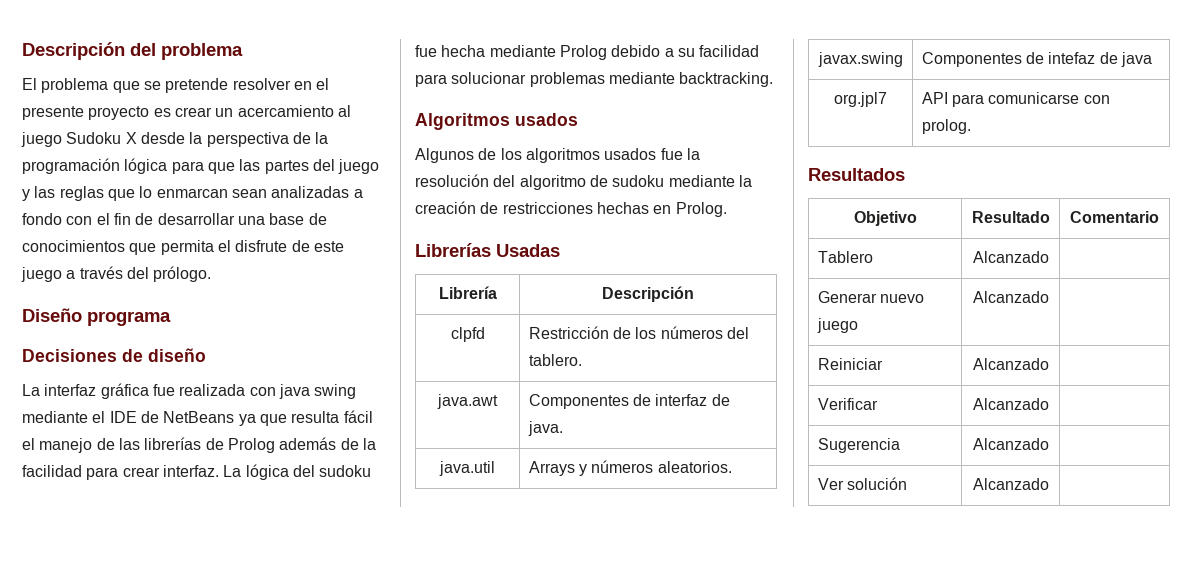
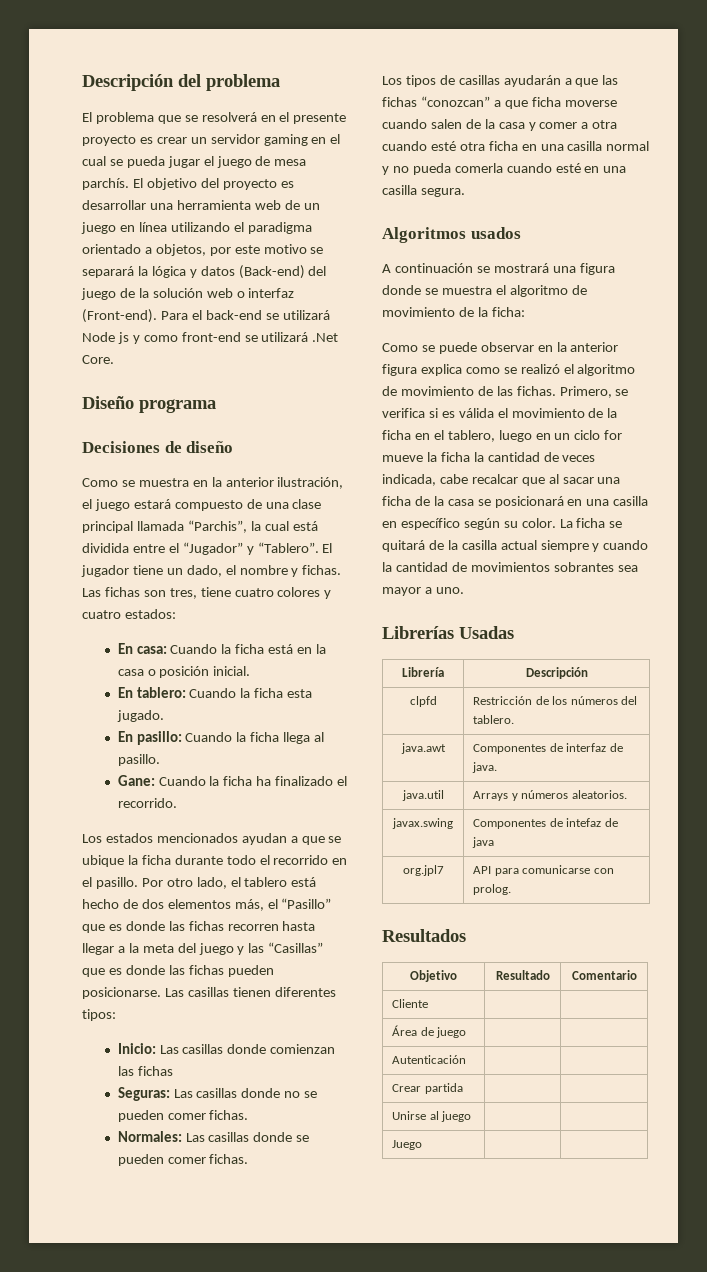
- El problema que se pretende resolver en el presente proyecto es crear un acercamiento al juego Sudoku X desde la perspectiva de la programación lógica para que las partes del juego y las reglas que lo enmarcan sean analizadas a fondo con el fin de desarrollar una base de conocimientos que permita el disfrute de este juego a través del prólogo.
+ El problema que se resolverá en el presente proyecto es crear un servidor gaming en el cual se pueda jugar el juego de mesa parchís. El objetivo del proyecto es desarrollar una herramienta web de un juego en línea utilizando el paradigma orientado a objetos, por este motivo se separará la lógica y datos (Back-end) del juego de la solución web o interfaz (Front-end). Para el back-end se utilizará Node js y como front-end se utilizará .Net Core.
- La interfaz gráfica fue realizada con java swing mediante el IDE de NetBeans ya que resulta fácil el manejo de las librerías de Prolog además de la facilidad para crear interfaz. La lógica del sudoku fue hecha mediante Prolog debido a su facilidad para solucionar problemas mediante backtracking.
+ Como se muestra en la anterior ilustración, el juego estará compuesto de una clase principal llamada “Parchis”, la cual está dividida entre el “Jugador” y “Tablero”. El jugador tiene un dado, el nombre y fichas. Las fichas son tres, tiene cuatro colores y cuatro estados:
+ En casa: Cuando la ficha está en la casa o posición inicial.
+ En tablero: Cuando la ficha esta jugado.
+ En pasillo: Cuando la ficha llega al pasillo.
+ Gane: Cuando la ficha ha finalizado el recorrido.
+ Los estados mencionados ayudan a que se ubique la ficha durante todo el recorrido en el pasillo. Por otro lado, el tablero está hecho de dos elementos más, el “Pasillo” que es donde las fichas recorren hasta llegar a la meta del juego y las “Casillas” que es donde las fichas pueden posicionarse. Las casillas tienen diferentes tipos:
+ Inicio: Las casillas donde comienzan las fichas
+ Seguras: Las casillas donde no se pueden comer fichas.
+ Normales: Las casillas donde se pueden comer fichas.
+ Los tipos de casillas ayudarán a que las fichas “conozcan” a que ficha moverse cuando salen de la casa y comer a otra cuando esté otra ficha en una casilla normal y no pueda comerla cuando esté en una casilla segura.
  Algoritmos usados
- Algunos de los algoritmos usados fue la resolución del algoritmo de sudoku mediante la creación de restricciones hechas en Prolog.
+ A continuación se mostrará una figura donde se muestra el algoritmo de movimiento de la ficha:
+ Como se puede observar en la anterior figura explica como se realizó el algoritmo de movimiento de las fichas. Primero, se verifica si es válida el movimiento de la ficha en el tablero, luego en un ciclo for mueve la ficha la cantidad de veces indicada, cabe recalcar que al sacar una ficha de la casa se posicionará en una casilla en específico según su color. La ficha se quitará de la casilla actual siempre y cuando la cantidad de movimientos sobrantes sea mayor a uno.
- Tablero | Alcanzado |
- Generar nuevo juego | Alcanzado |
- Reiniciar | Alcanzado |
- Verificar | Alcanzado |
- Sugerencia | Alcanzado |
- Ver solución | Alcanzado |
+ Cliente | |
+ Área de juego | |
+ Autenticación | |
+ Crear partida | |
+ Unirse al juego | |
+ Juego | |

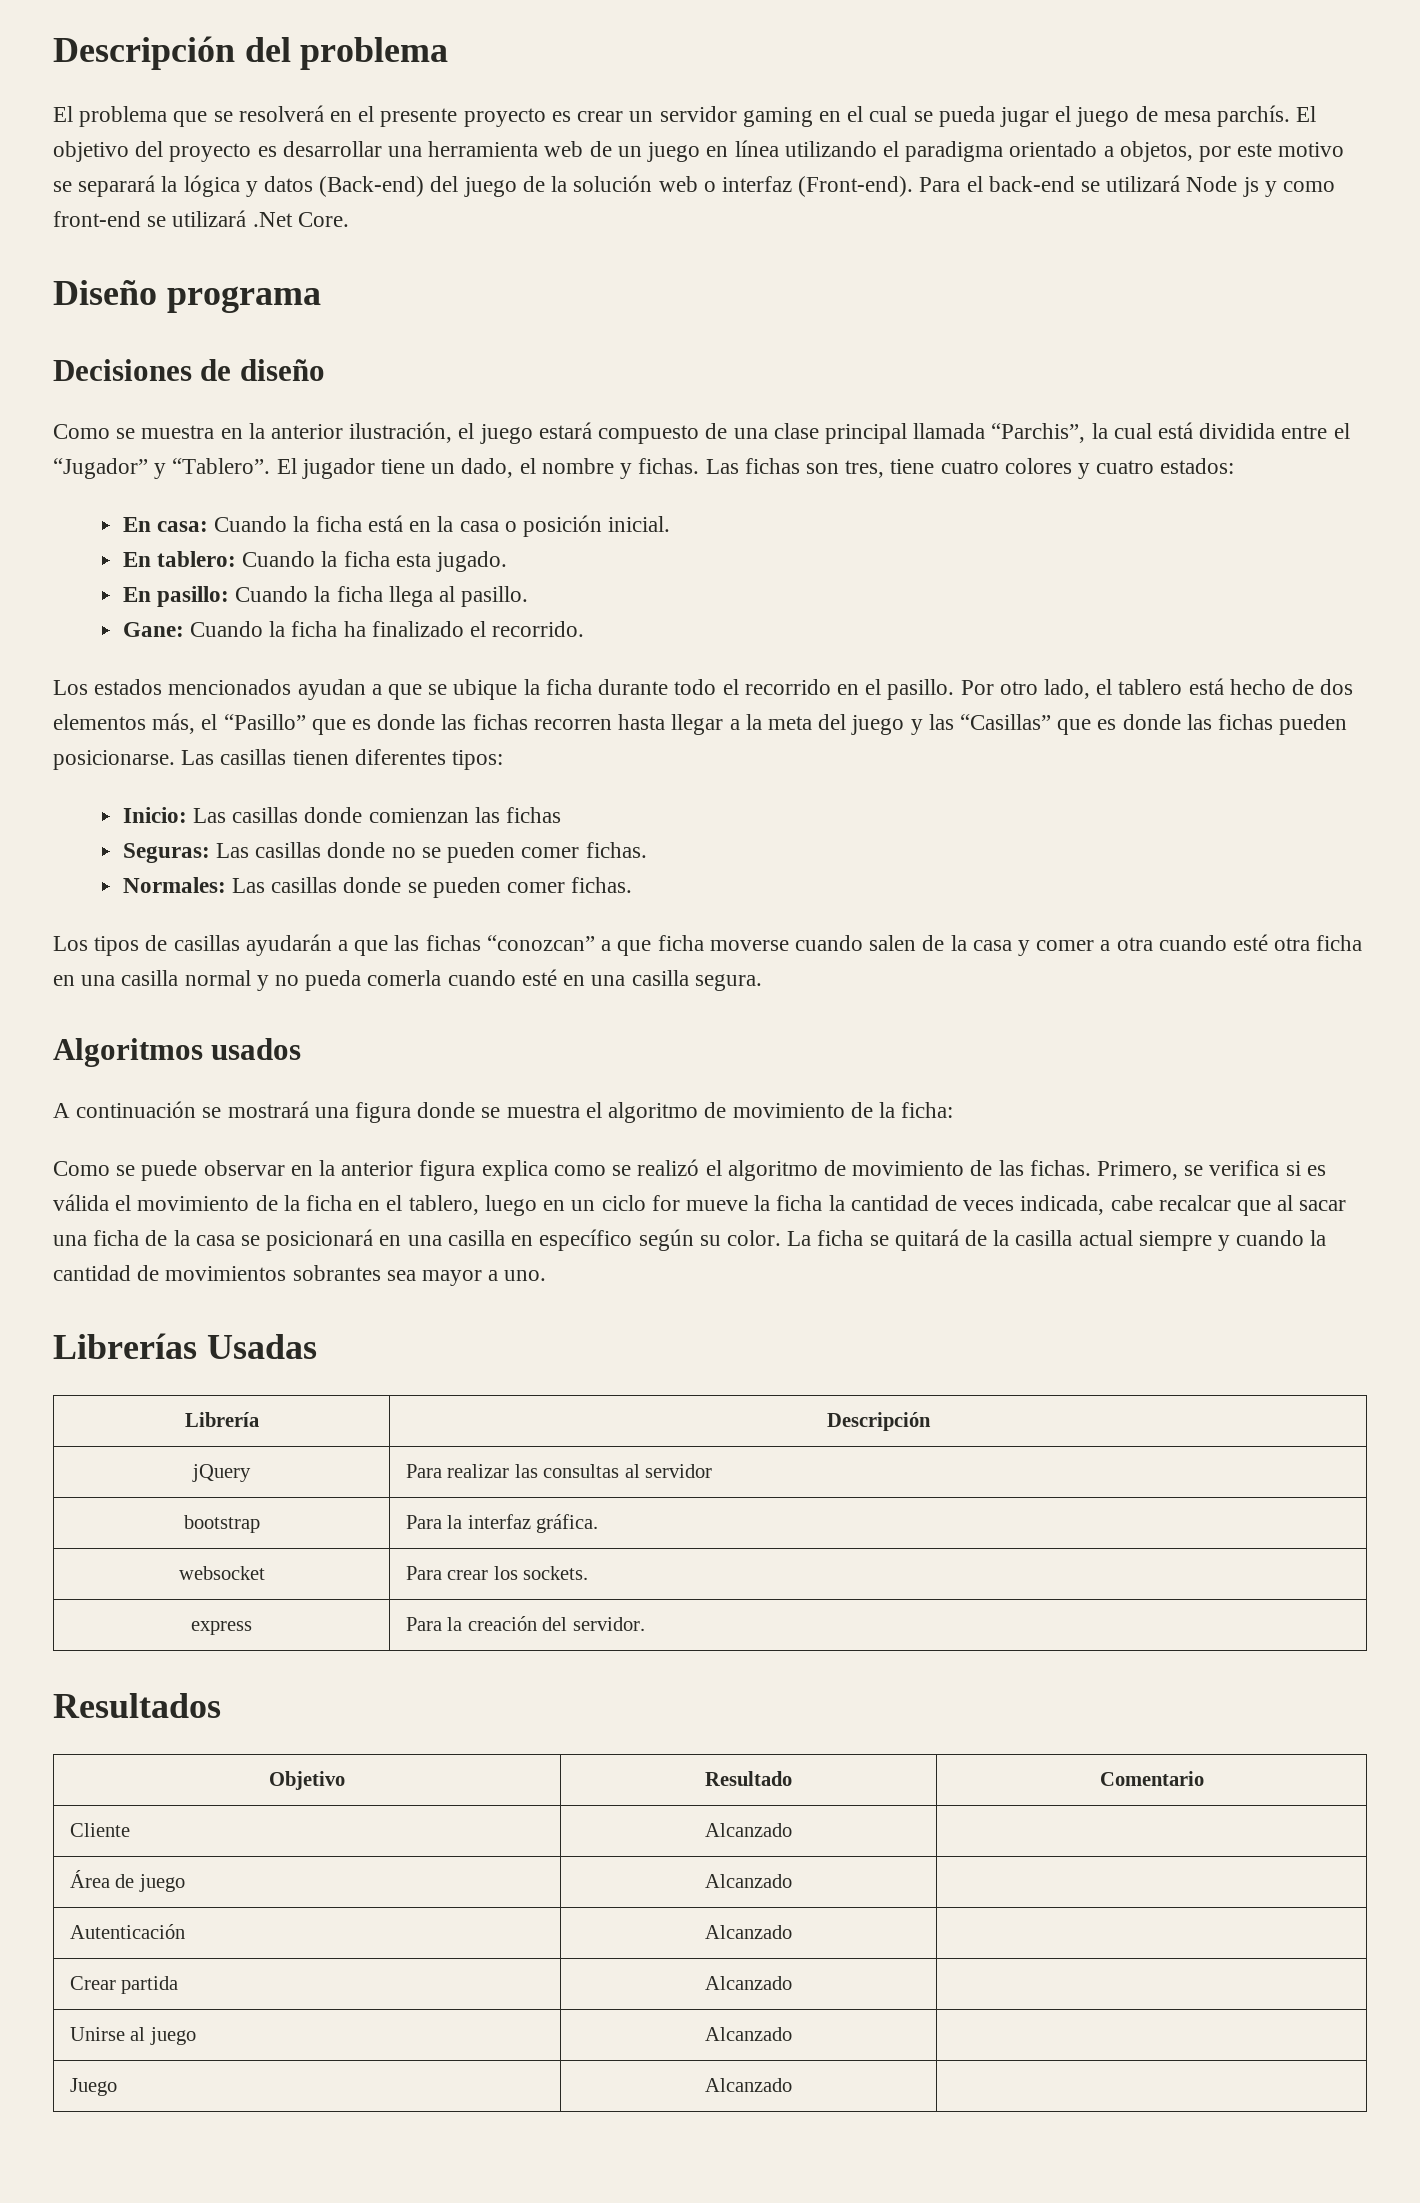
- clpfd | Restricción de los números del tablero.
- java.awt | Componentes de interfaz de java.
- java.util | Arrays y números aleatorios.
- javax.swing | Componentes de intefaz de java
- org.jpl7 | API para comunicarse con prolog.
+ jQuery | Para realizar las consultas al servidor
+ bootstrap | Para la interfaz gráfica.
+ websocket | Para crear los sockets.
+ express | Para la creación del servidor.
- Cliente | |
+ Cliente | Alcanzado |
- Área de juego | |
+ Área de juego | Alcanzado |
- Autenticación | |
+ Autenticación | Alcanzado |
- Crear partida | |
+ Crear partida | Alcanzado |
- Unirse al juego | |
+ Unirse al juego | Alcanzado |
- Juego | |
+ Juego | Alcanzado |

